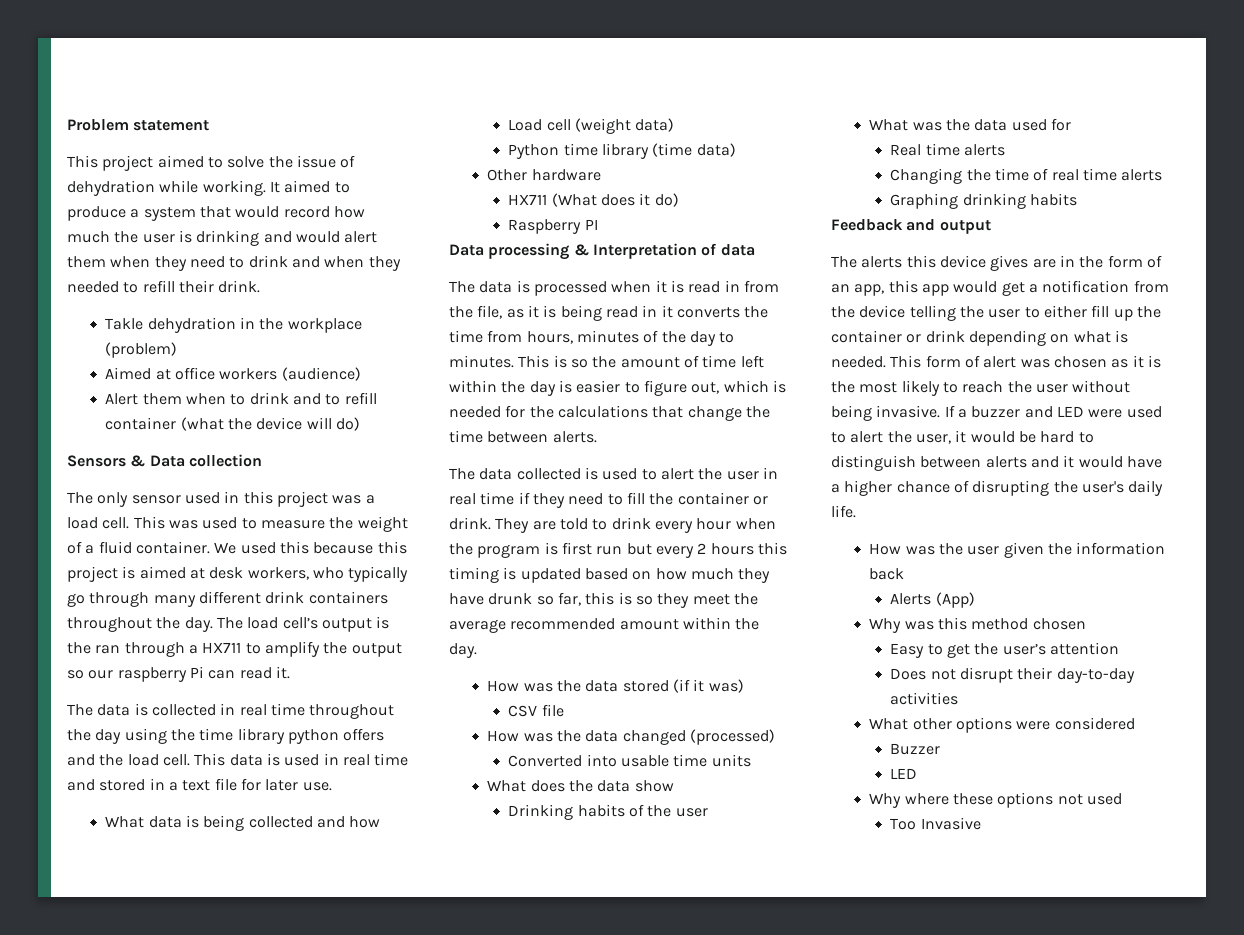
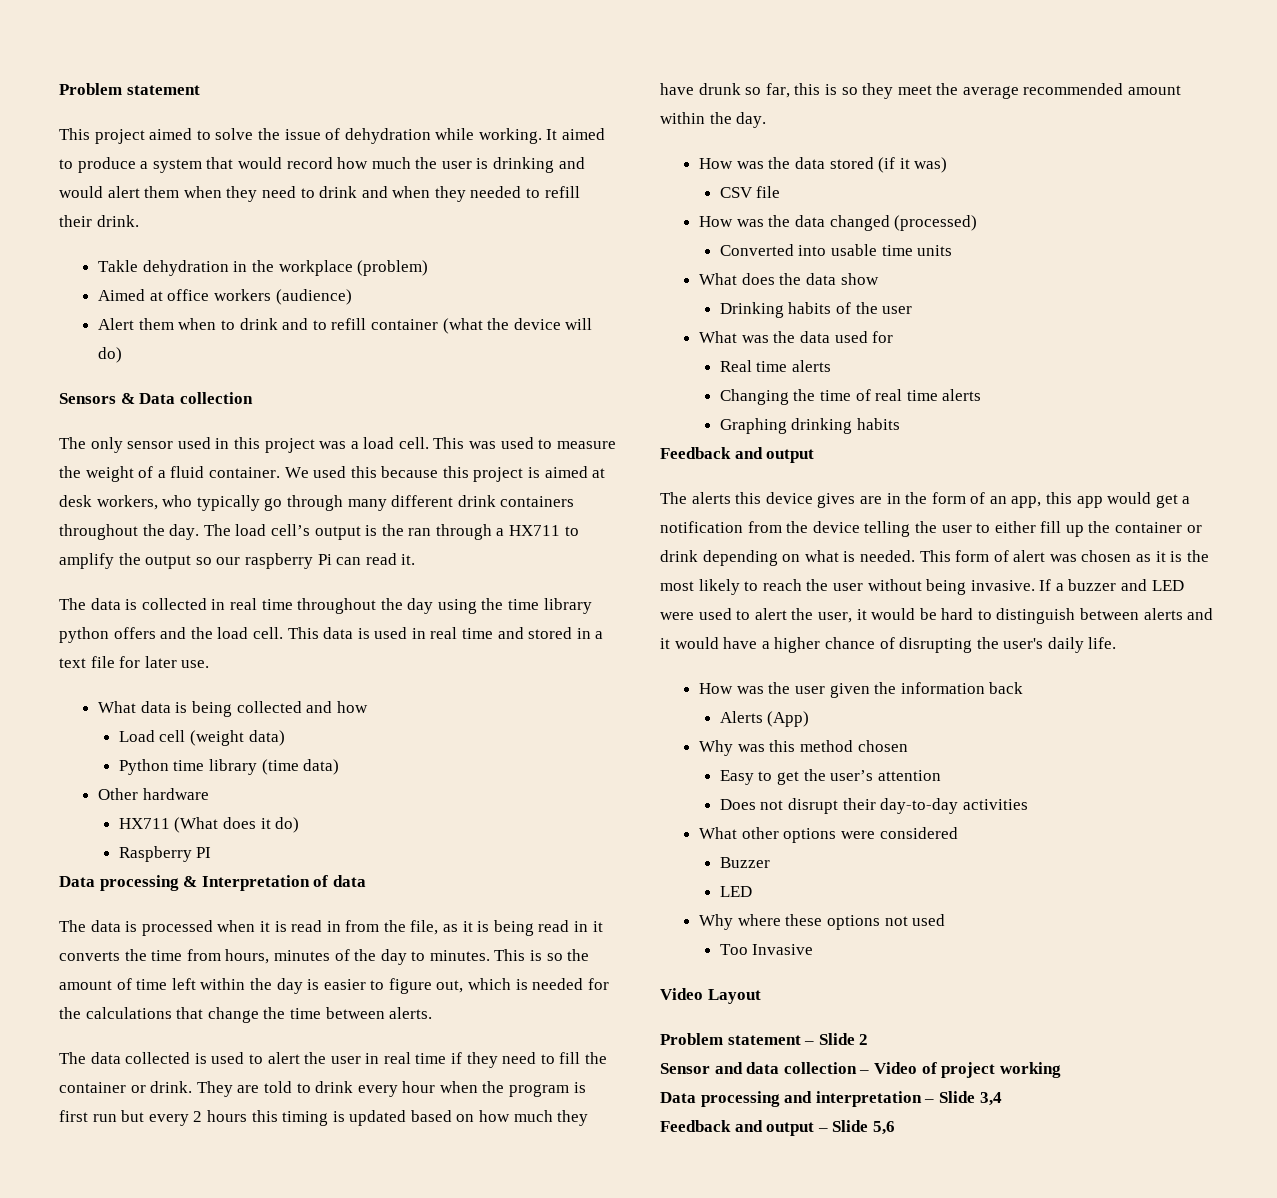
+ Video Layout
+ Problem statement – Slide 2
+ Sensor and data collection – Video of project working
+ Data processing and interpretation – Slide 3,4
+ Feedback and output – Slide 5,6

